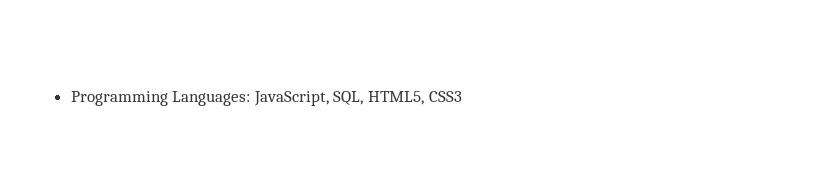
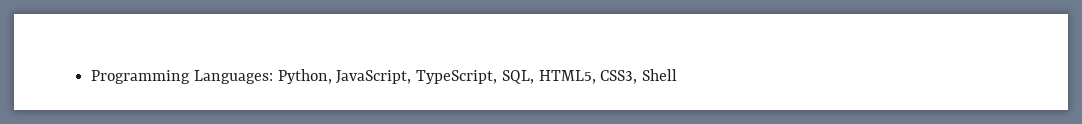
- Programming Languages: JavaScript, SQL, HTML5, CSS3
+ Programming Languages: Python, JavaScript, TypeScript, SQL, HTML5, CSS3, Shell

